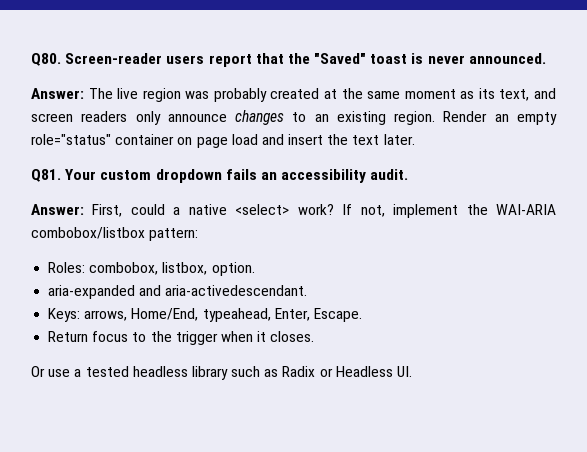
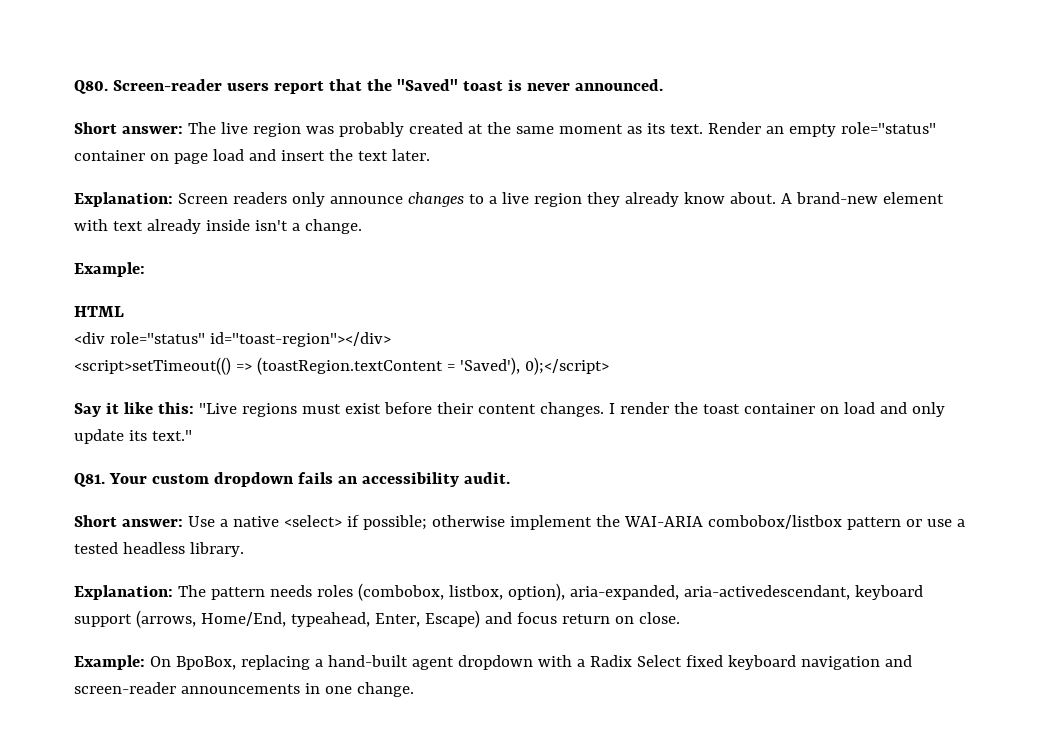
- Answer: The live region was probably created at the same moment as its text, and screen readers only announce changes to an existing region.
+ Short answer: The live region was probably created at the same moment as its text.
+ Explanation: Screen readers only announce changes to a live region they already know about. A brand-new element with text already inside isn't a change.
+ Example:
+ HTML
+ <div role="status" id="toast-region"></div>
+ <script>setTimeout(() => (toastRegion.textContent = 'Saved'), 0);</script>
+ Say it like this: "Live regions must exist before their content changes. I render the toast container on load and only update its text."
- Answer: First, could a native <select> work? If not, implement the WAI-ARIA combobox/listbox pattern:
- Roles: combobox, listbox, option.
- aria-expanded and aria-activedescendant.
- Keys: arrows, Home/End, typeahead, Enter, Escape.
- Return focus to the trigger when it closes.
- Or use a tested headless library such as Radix or Headless UI.
+ Short answer: Use a native <select> if possible; otherwise implement the WAI-ARIA combobox/listbox pattern or use a tested headless library.
+ Explanation: The pattern needs roles (combobox, listbox, option), aria-expanded, aria-activedescendant, keyboard support (arrows, Home/End, typeahead, Enter, Escape) and focus return on close.
+ Example: On BpoBox, replacing a hand-built agent dropdown with a Radix Select fixed keyboard navigation and screen-reader announcements in one change.

